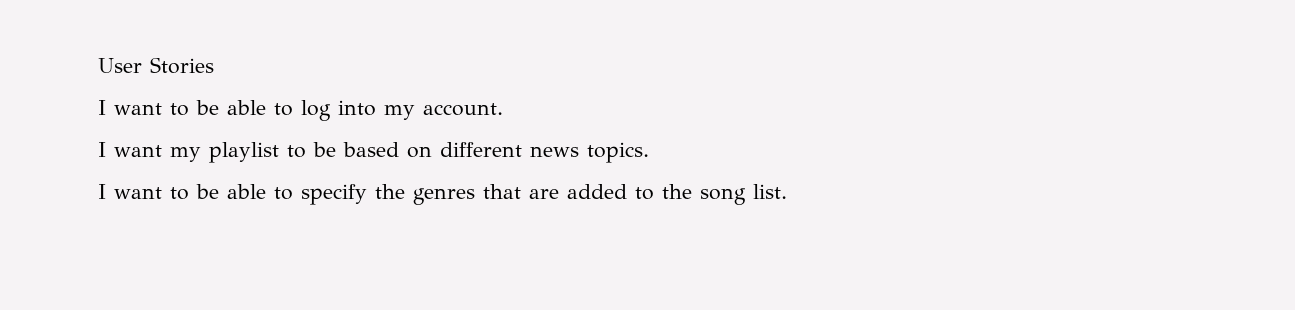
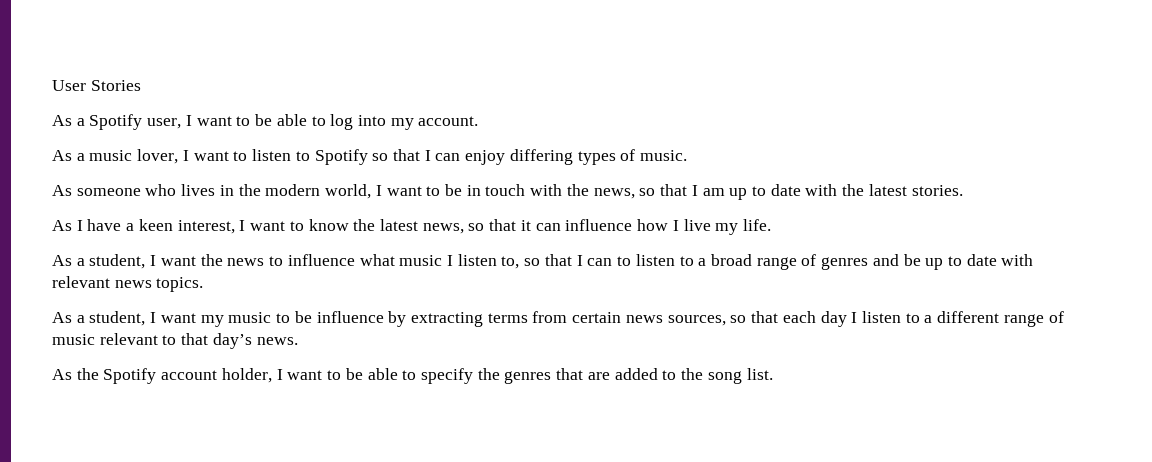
- I want to be able to log into my account.
+ As a Spotify user, I want to be able to log into my account.
- I want my playlist to be based on different news topics.
- I want to be able to specify the genres that are added to the song list.
+ As a music lover, I want to listen to Spotify so that I can enjoy differing types of music.
+ As someone who lives in the modern world, I want to be in touch with the news, so that I am up to date with the latest stories.
+ As I have a keen interest, I want to know the latest news, so that it can influence how I live my life.
+ As a student, I want the news to influence what music I listen to, so that I can to listen to a broad range of genres and be up to date with relevant news topics.
+ As a student, I want my music to be influence by extracting terms from certain news sources, so that each day I listen to a different range of music relevant to that day’s news.
+ As the Spotify account holder, I want to be able to specify the genres that are added to the song list.

